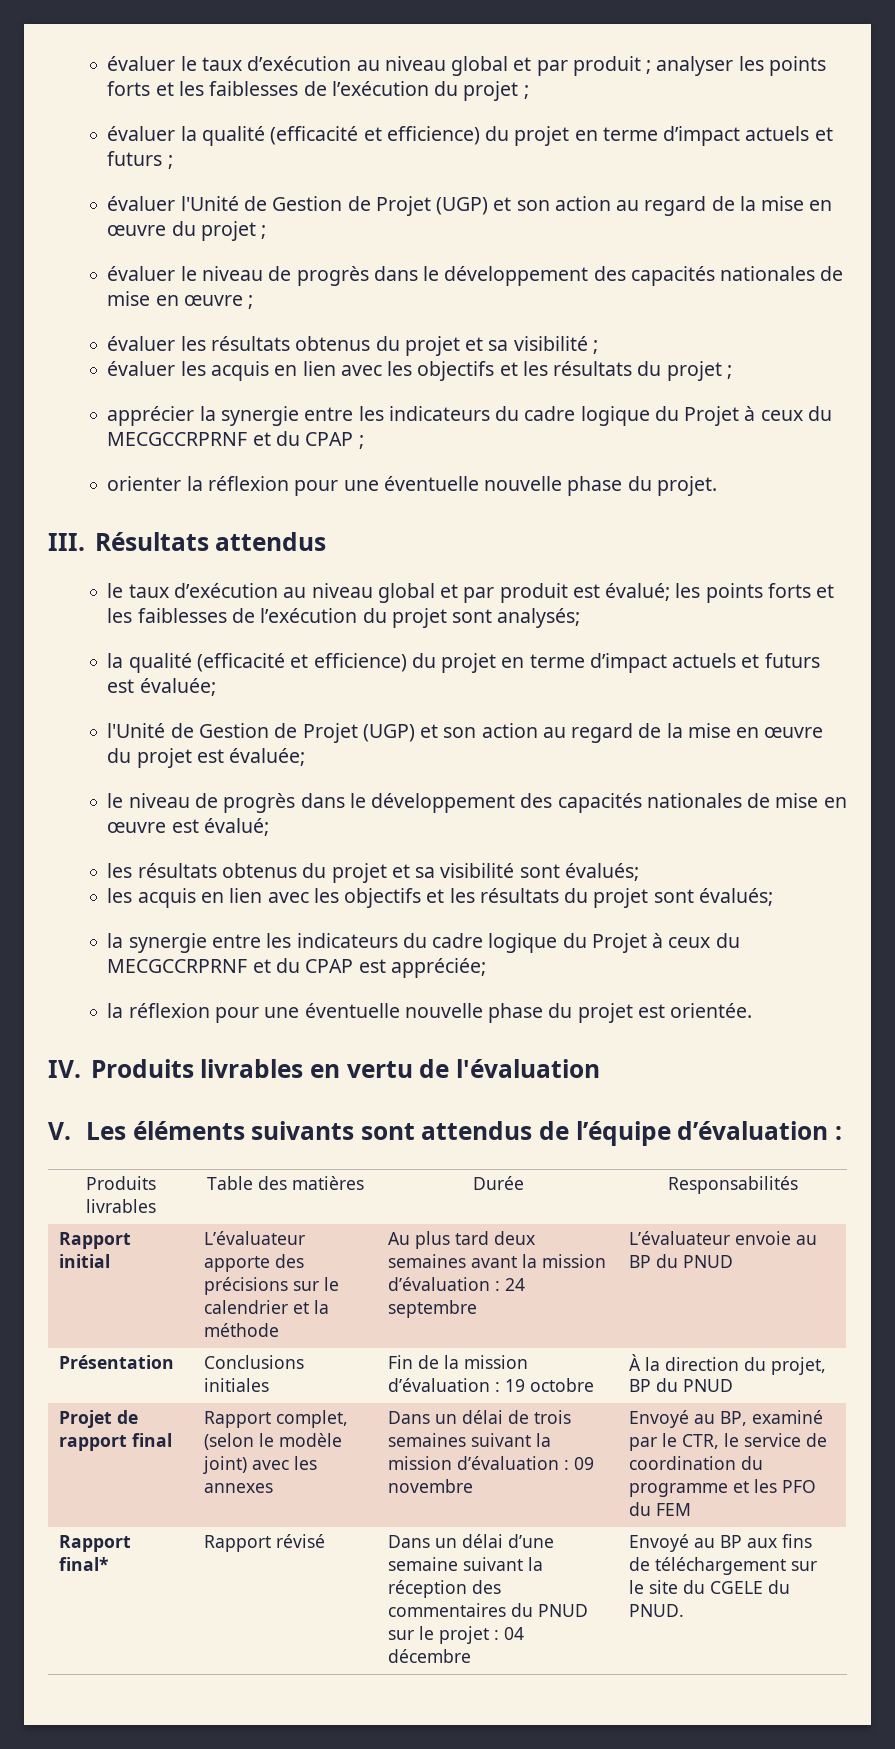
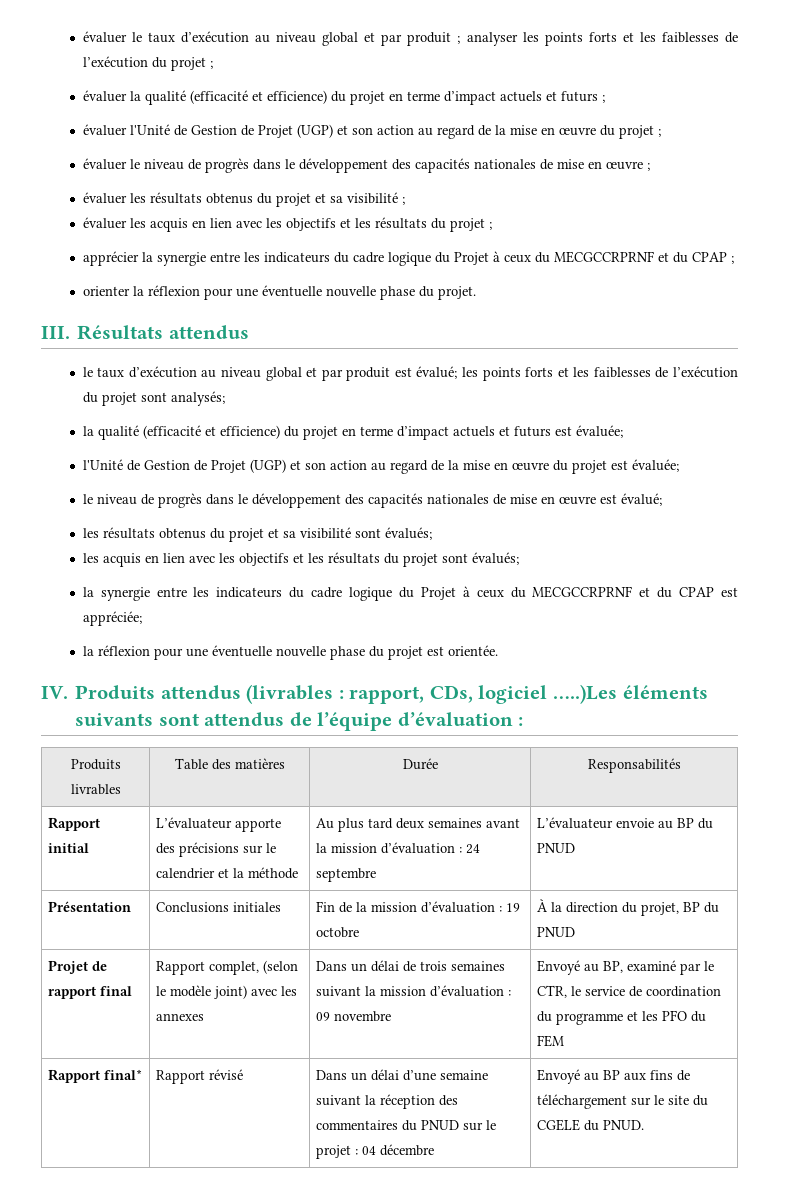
- IV. Produits livrables en vertu de l'évaluation
- V. Les éléments suivants sont attendus de l’équipe d’évaluation :
+ IV. Produits attendus (livrables : rapport, CDs, logiciel …..)Les éléments suivants sont attendus de l’équipe d’évaluation :

